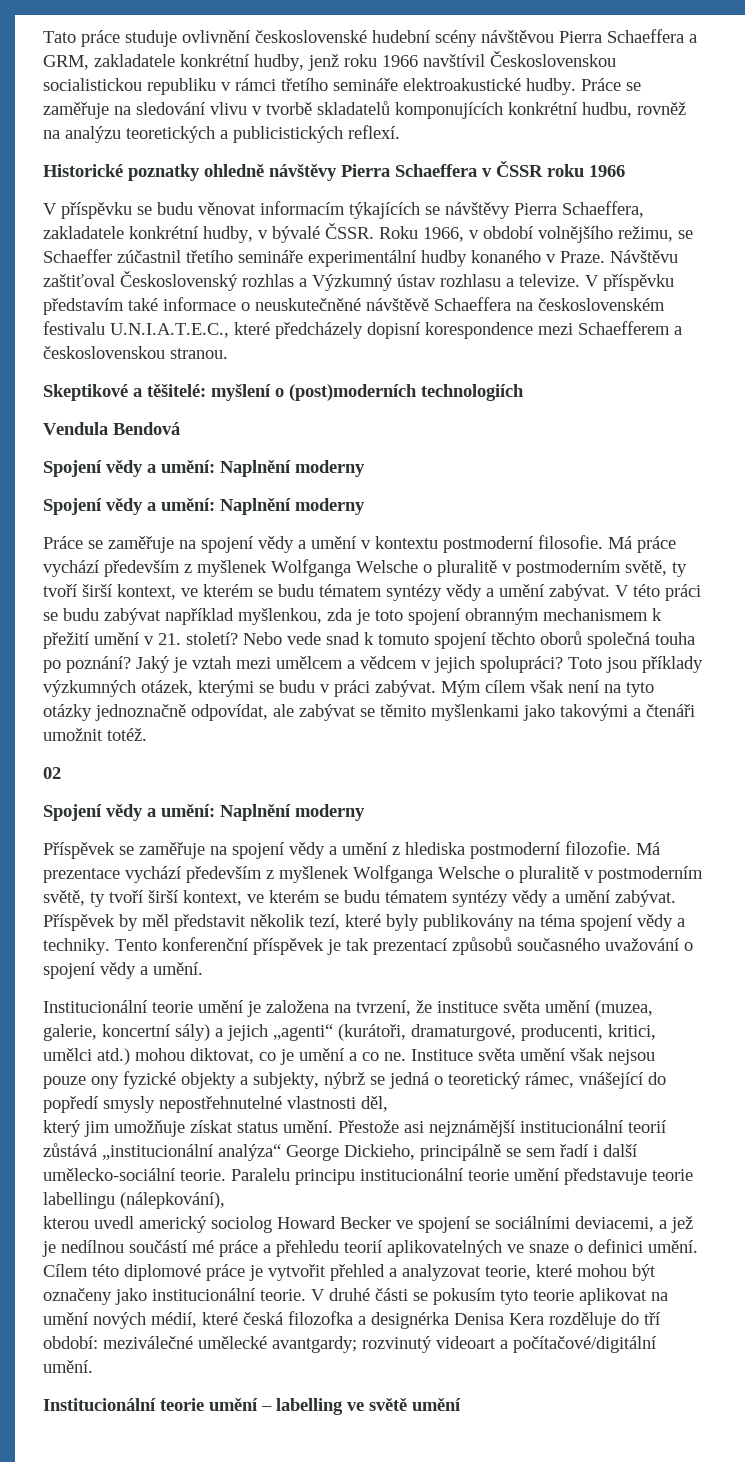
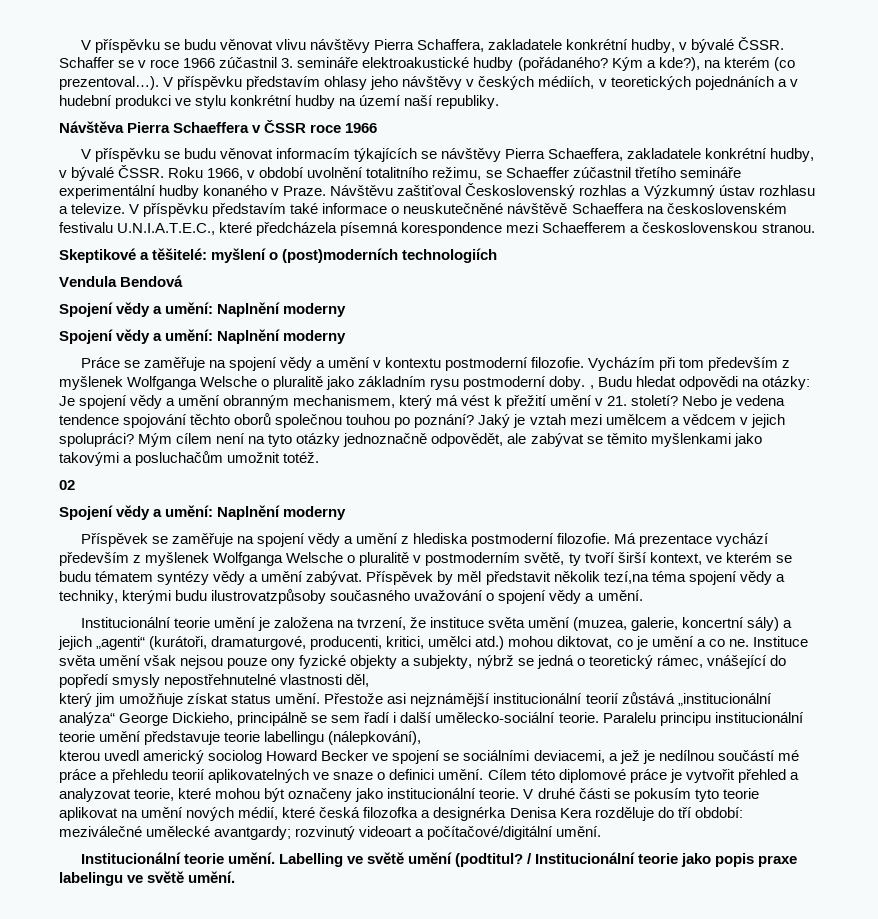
- Tato práce studuje ovlivnění československé hudební scény návštěvou Pierra Schaeffera a GRM, zakladatele konkrétní hudby, jenž roku 1966 navštívil Československou socialistickou republiku v rámci třetího semináře elektroakustické hudby. Práce se zaměřuje na sledování vlivu v tvorbě skladatelů komponujících konkrétní hudbu, rovněž na analýzu teoretických a publicistických reflexí.
- Historické poznatky ohledně návštěvy Pierra Schaeffera v ČSSR roku 1966
+ V příspěvku se budu věnovat vlivu návštěvy Pierra Schaffera, zakladatele konkrétní hudby, v bývalé ČSSR. Schaffer se v roce 1966 zúčastnil 3. semináře elektroakustické hudby (pořádaného? Kým a kde?), na kterém (co prezentoval…). V příspěvku představím ohlasy jeho návštěvy v českých médiích, v teoretických pojednáních a v hudební produkci ve stylu konkrétní hudby na území naší republiky.
+ Návštěva Pierra Schaeffera v ČSSR roce 1966
- Roku 1966, v období volnějšího režimu, se Schaeffer zúčastnil třetího semináře experimentální hudby konaného v Praze.
+ Roku 1966, v období uvolnění totalitního režimu, se Schaeffer zúčastnil třetího semináře experimentální hudby konaného v Praze.
- V příspěvku představím také informace o neuskutečněné návštěvě Schaeffera na československém festivalu U.N.I.A.T.E.C., které předcházely dopisní korespondence mezi Schaefferem a československou stranou.
+ V příspěvku představím také informace o neuskutečněné návštěvě Schaeffera na československém festivalu U.N.I.A.T.E.C., které předcházela písemná korespondence mezi Schaefferem a československou stranou.
- Práce se zaměřuje na spojení vědy a umění v kontextu postmoderní filosofie. Má práce vychází především z myšlenek Wolfganga Welsche o pluralitě v postmoderním světě, ty tvoří širší kontext, ve kterém se budu tématem syntézy vědy a umění zabývat. V této práci se budu zabývat například myšlenkou, zda je toto spojení obranným mechanismem k přežití umění v 21. století?
+ Práce se zaměřuje na spojení vědy a umění v kontextu postmoderní filozofie. Vycházím při tom především z myšlenek Wolfganga Welsche o pluralitě jako základním rysu postmoderní doby. , Budu hledat odpovědi na otázky: Je spojení vědy a umění obranným mechanismem, který má vést k přežití umění v 21. století?
- Nebo vede snad k tomuto spojení těchto oborů společná touha po poznání?
+ Nebo je vedena tendence spojování těchto oborů společnou touhou po poznání?
- Toto jsou příklady výzkumných otázek, kterými se budu v práci zabývat.
- Mým cílem však není na tyto otázky jednoznačně odpovídat, ale zabývat se těmito myšlenkami jako takovými a čtenáři umožnit totéž.
+ Mým cílem není na tyto otázky jednoznačně odpovědět, ale zabývat se těmito myšlenkami jako takovými a posluchačům umožnit totéž.
- Příspěvek by měl představit několik tezí, které byly publikovány na téma spojení vědy a techniky. Tento konferenční příspěvek je tak prezentací způsobů současného uvažování o spojení vědy a umění.
+ Příspěvek by měl představit několik tezí,na téma spojení vědy a techniky, kterými budu ilustrovatzpůsoby současného uvažování o spojení vědy a umění.
- Institucionální teorie umění – labelling ve světě umění
+ Institucionální teorie umění. Labelling ve světě umění (podtitul? / Institucionální teorie jako popis praxe labelingu ve světě umění.

